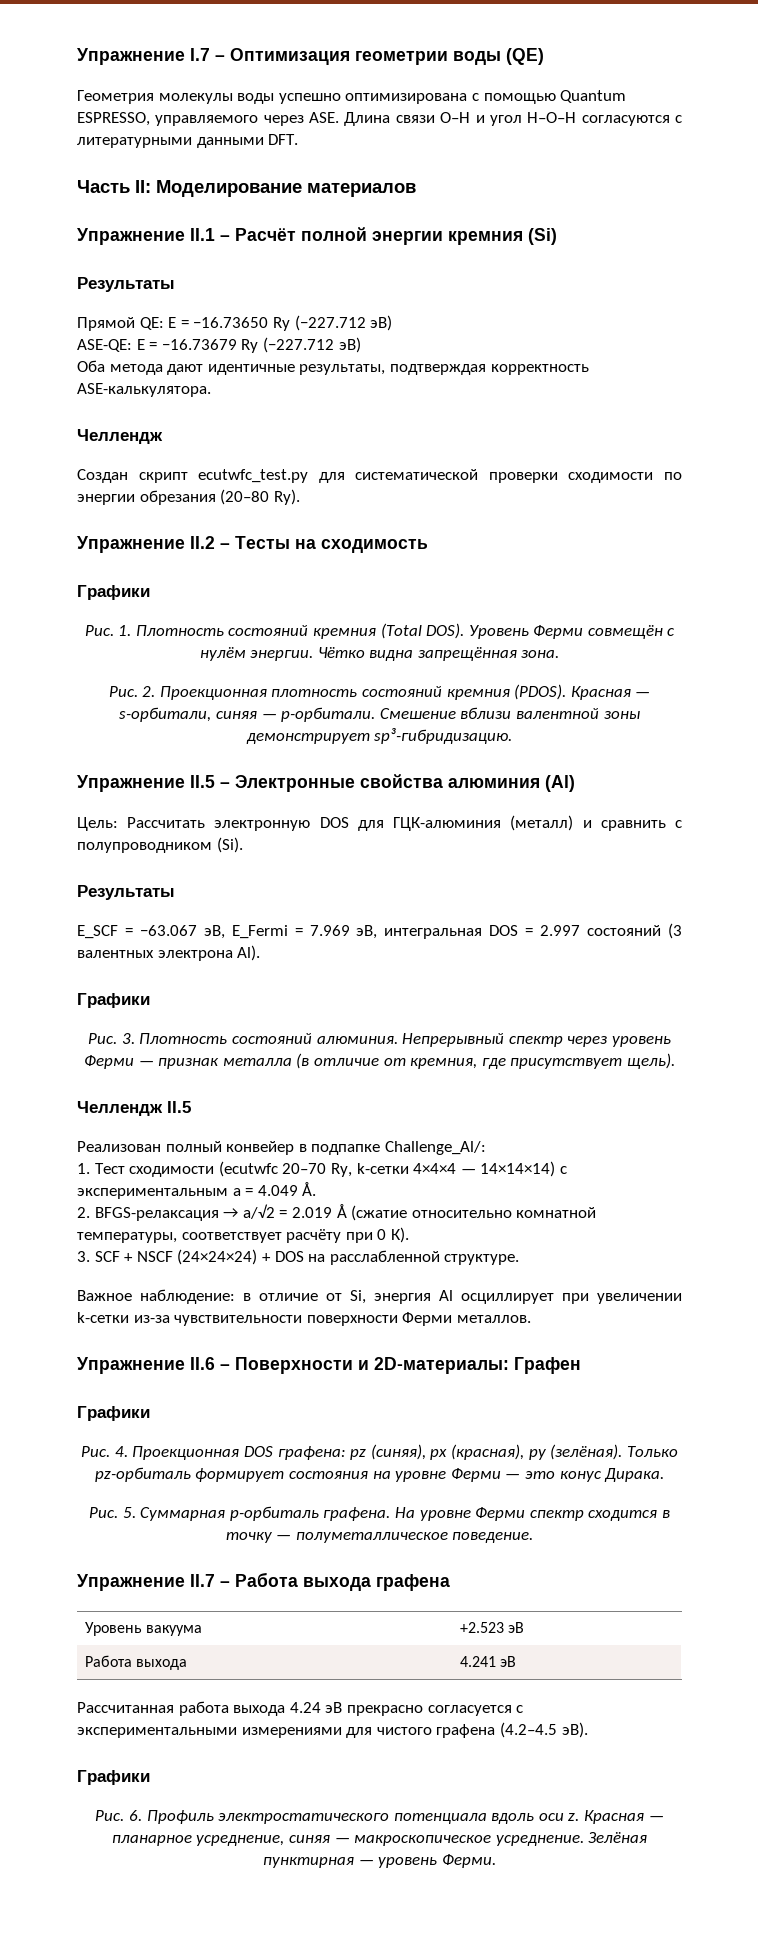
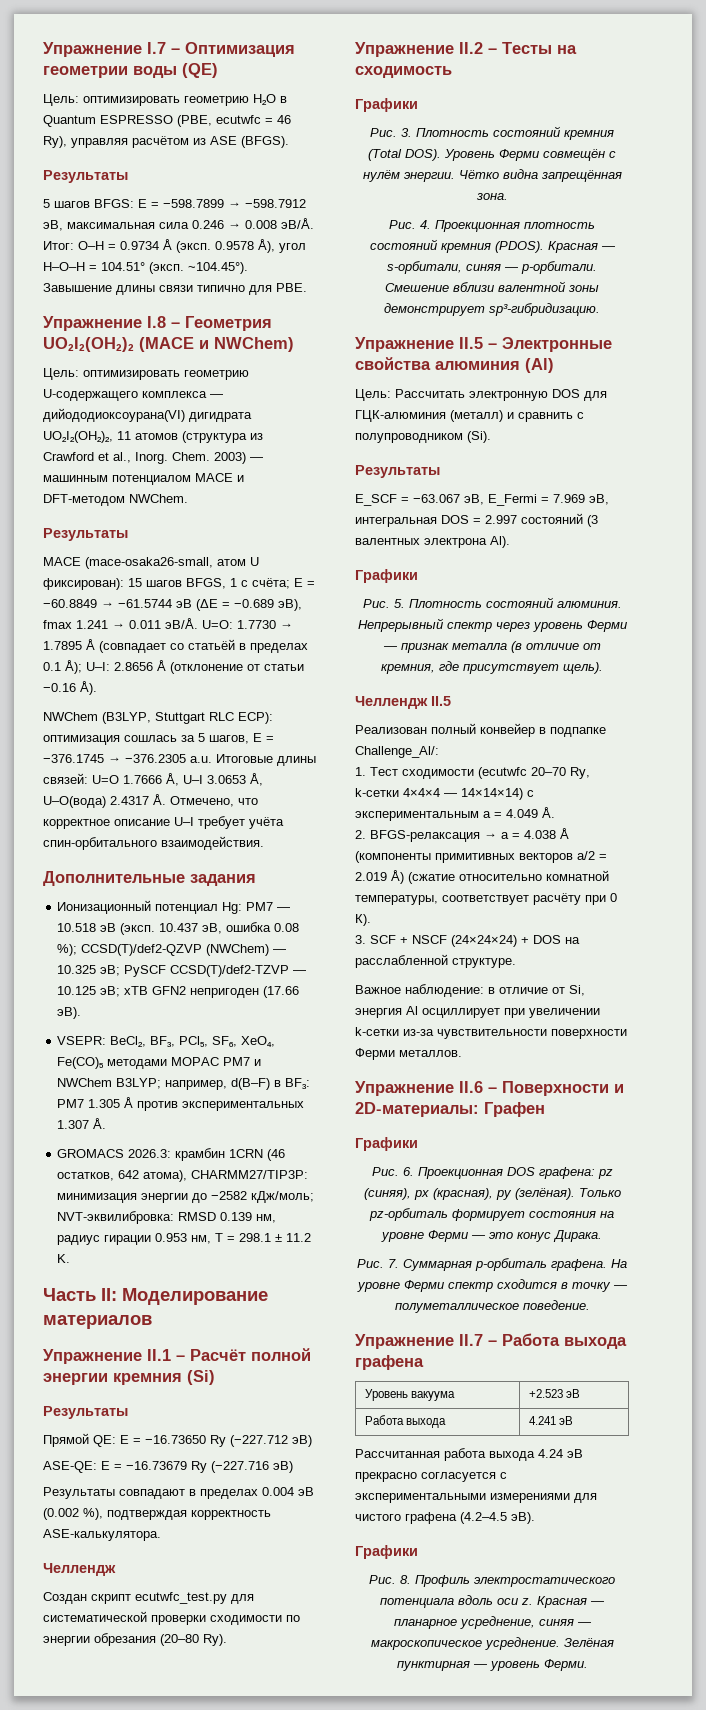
- Геометрия молекулы воды успешно оптимизирована с помощью Quantum ESPRESSO, управляемого через ASE. Длина связи O–H и угол H–O–H согласуются с литературными данными DFT.
+ Цель: оптимизировать геометрию H₂O в Quantum ESPRESSO (PBE, ecutwfc = 46 Ry), управляя расчётом из ASE (BFGS).
+ Результаты
+ 5 шагов BFGS: E = −598.7899 → −598.7912 эВ, максимальная сила 0.246 → 0.008 эВ/Å. Итог: O–H = 0.9734 Å (эксп. 0.9578 Å), угол H–O–H = 104.51° (эксп. ~104.45°). Завышение длины связи типично для PBE.
+ Упражнение I.8 – Геометрия UO₂I₂(OH₂)₂ (MACE и NWChem)
+ Цель: оптимизировать геометрию U-содержащего комплекса — дийододиоксоурана(VI) дигидрата UO₂I₂(OH₂)₂, 11 атомов (структура из Crawford et al., Inorg. Chem. 2003) — машинным потенциалом MACE и DFT-методом NWChem.
+ Результаты
+ MACE (mace-osaka26-small, атом U фиксирован): 15 шагов BFGS, 1 с счёта; E = −60.8849 → −61.5744 эВ (ΔE = −0.689 эВ), fmax 1.241 → 0.011 эВ/Å. U=O: 1.7730 → 1.7895 Å (совпадает со статьёй в пределах 0.1 Å); U–I: 2.8656 Å (отклонение от статьи −0.16 Å).
+ NWChem (B3LYP, Stuttgart RLC ECP): оптимизация сошлась за 5 шагов, E = −376.1745 → −376.2305 a.u. Итоговые длины связей: U=O 1.7666 Å, U–I 3.0653 Å, U–O(вода) 2.4317 Å. Отмечено, что корректное описание U–I требует учёта спин-орбитального взаимодействия.
+ Дополнительные задания
+ Ионизационный потенциал Hg: PM7 — 10.518 эВ (эксп. 10.437 эВ, ошибка 0.08 %); CCSD(T)/def2-QZVP (NWChem) — 10.325 эВ; PySCF CCSD(T)/def2-TZVP — 10.125 эВ; xTB GFN2 непригоден (17.66 эВ).
+ VSEPR: BeCl₂, BF₃, PCl₅, SF₆, XeO₄, Fe(CO)₅ методами MOPAC PM7 и NWChem B3LYP; например, d(B–F) в BF₃: PM7 1.305 Å против экспериментальных 1.307 Å.
+ GROMACS 2026.3: крамбин 1CRN (46 остатков, 642 атома), CHARMM27/TIP3P: минимизация энергии до −2582 кДж/моль; NVT-эквилибровка: RMSD 0.139 нм, радиус гирации 0.953 нм, T = 298.1 ± 11.2 K.
- ASE-QE: E = −16.73679 Ry (−227.712 эВ)
- Оба метода дают идентичные результаты, подтверждая корректность ASE-калькулятора.
+ ASE-QE: E = −16.73679 Ry (−227.716 эВ)
+ Результаты совпадают в пределах 0.004 эВ (0.002 %), подтверждая корректность ASE-калькулятора.
- Рис. 1. Плотность состояний кремния (Total DOS).
+ Рис. 3. Плотность состояний кремния (Total DOS).
- Рис. 2. Проекционная плотность состояний кремния (PDOS).
+ Рис. 4. Проекционная плотность состояний кремния (PDOS).
- Рис. 3. Плотность состояний алюминия.
+ Рис. 5. Плотность состояний алюминия.
- 2. BFGS-релаксация → a/√2 = 2.019 Å (сжатие относительно комнатной температуры, соответствует расчёту при 0 К).
+ 2. BFGS-релаксация → a = 4.038 Å (компоненты примитивных векторов a/2 = 2.019 Å) (сжатие относительно комнатной температуры, соответствует расчёту при 0 К).
- Рис. 4. Проекционная DOS графена: pz (синяя), px (красная), py (зелёная).
+ Рис. 6. Проекционная DOS графена: pz (синяя), px (красная), py (зелёная).
- Рис. 5. Суммарная p-орбиталь графена.
+ Рис. 7. Суммарная p-орбиталь графена.
- Рис. 6. Профиль электростатического потенциала вдоль оси z.
+ Рис. 8. Профиль электростатического потенциала вдоль оси z.

